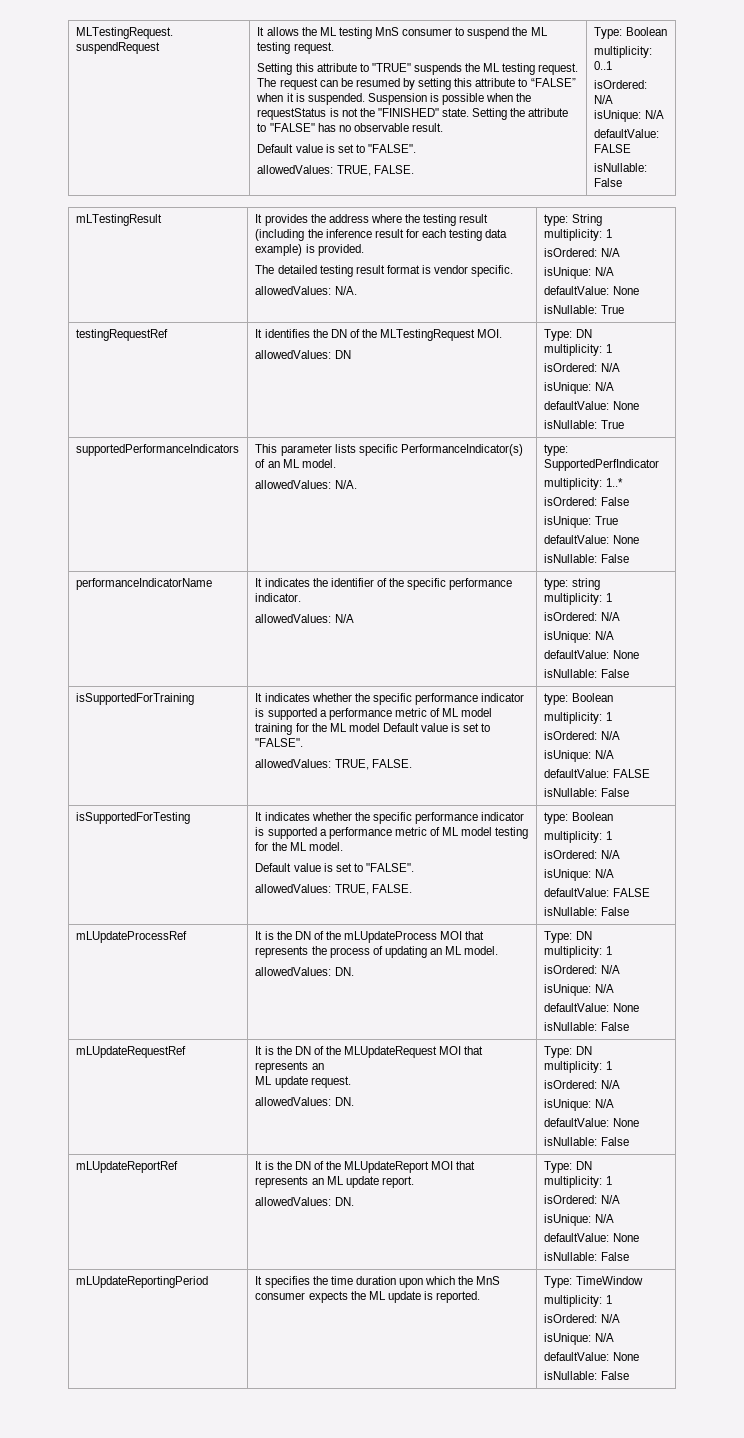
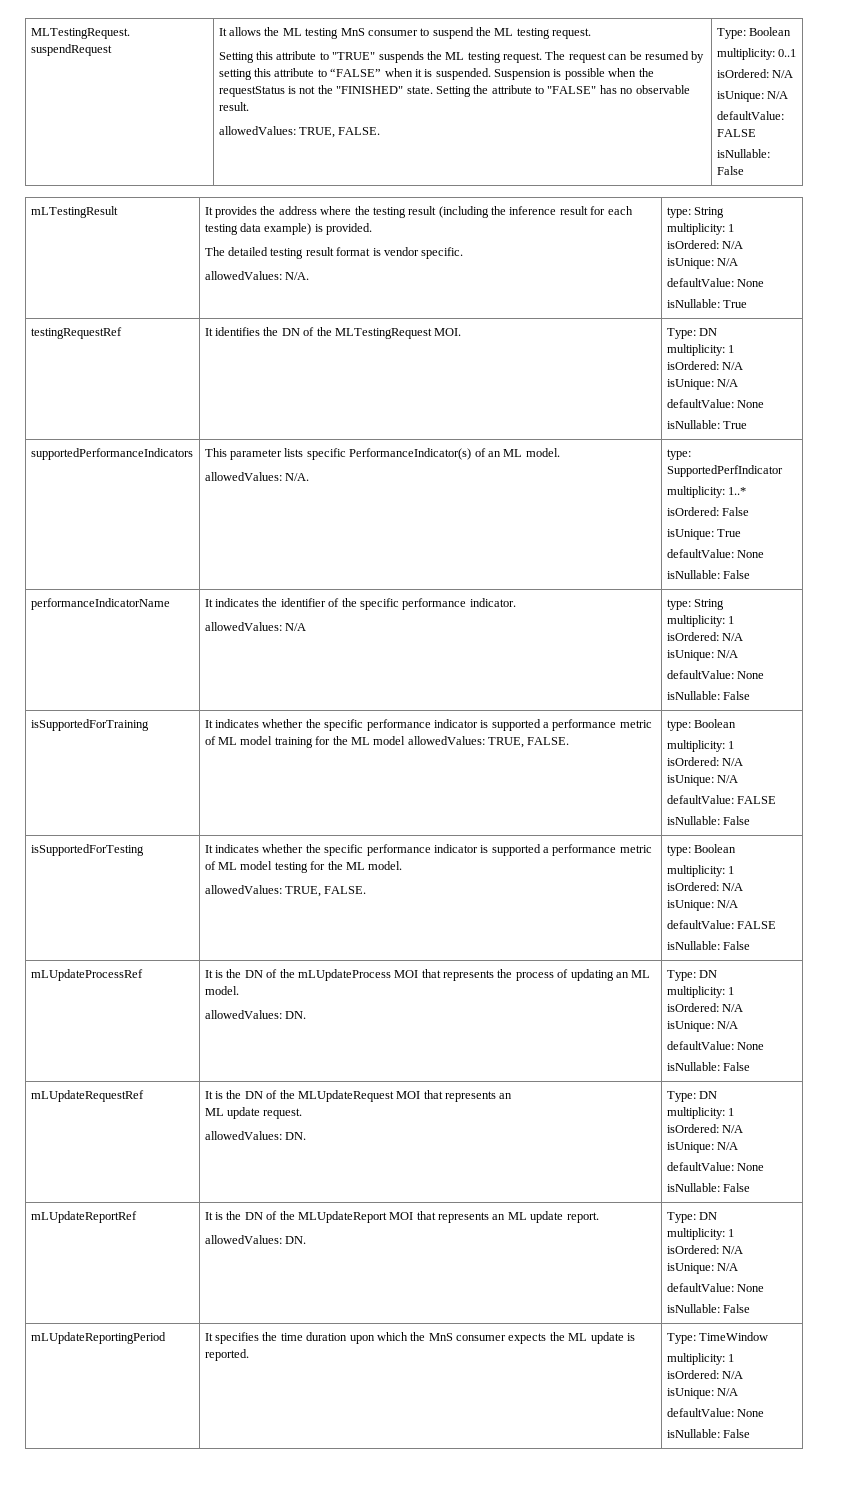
  Setting the attribute to "FALSE" has no observable result.
- Default value is set to "FALSE".
- testingRequestRef | It identifies the DN of the MLTestingRequest MOI.
- allowedValues: DN | Type: DN
+ testingRequestRef | It identifies the DN of the MLTestingRequest MOI. | Type: DN
  performanceIndicatorName | It indicates the identifier of the specific performance indicator.
- allowedValues: N/A | type: string
+ allowedValues: N/A | type: String
- It indicates whether the specific performance indicator is supported a performance metric of ML model training for the ML model Default value is set to "FALSE".
- allowedValues: TRUE, FALSE.
+ It indicates whether the specific performance indicator is supported a performance metric of ML model training for the ML model allowedValues: TRUE, FALSE.
  It indicates whether the specific performance indicator is supported a performance metric of ML model testing for the ML model.
- Default value is set to "FALSE".

